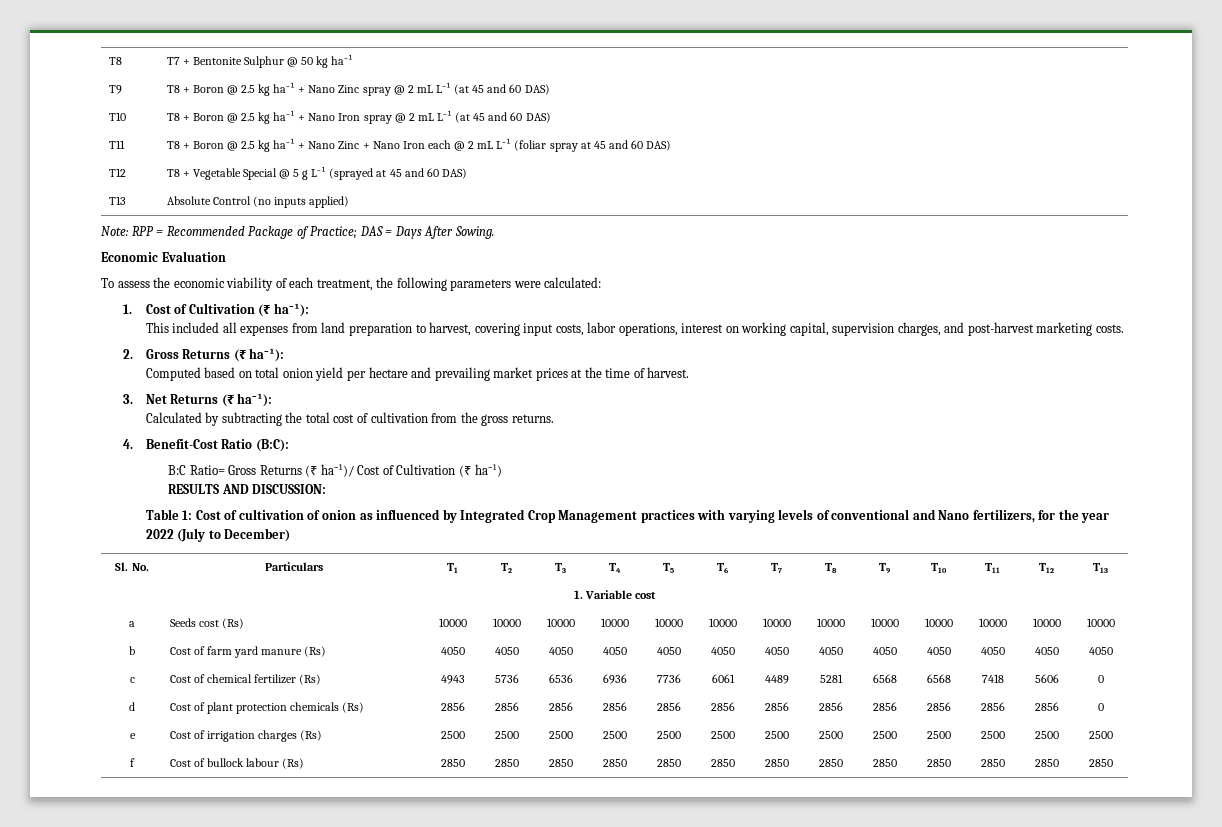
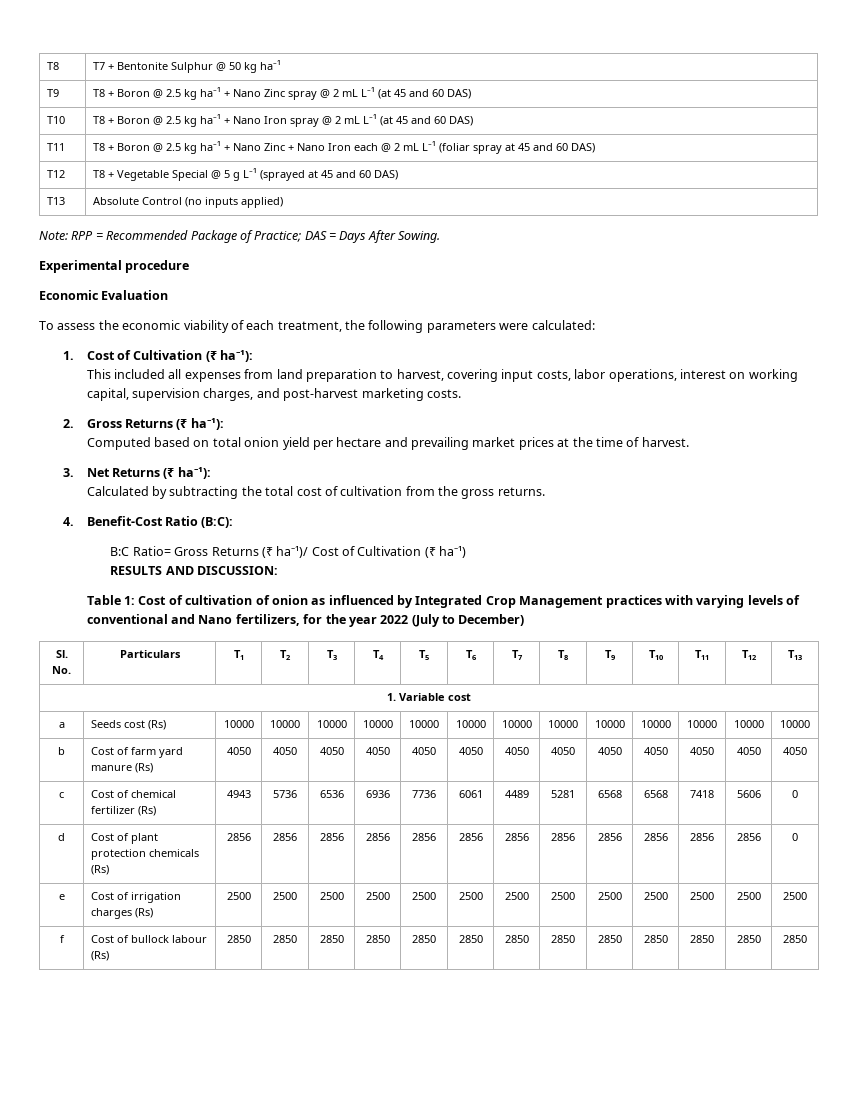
+ Experimental procedure

